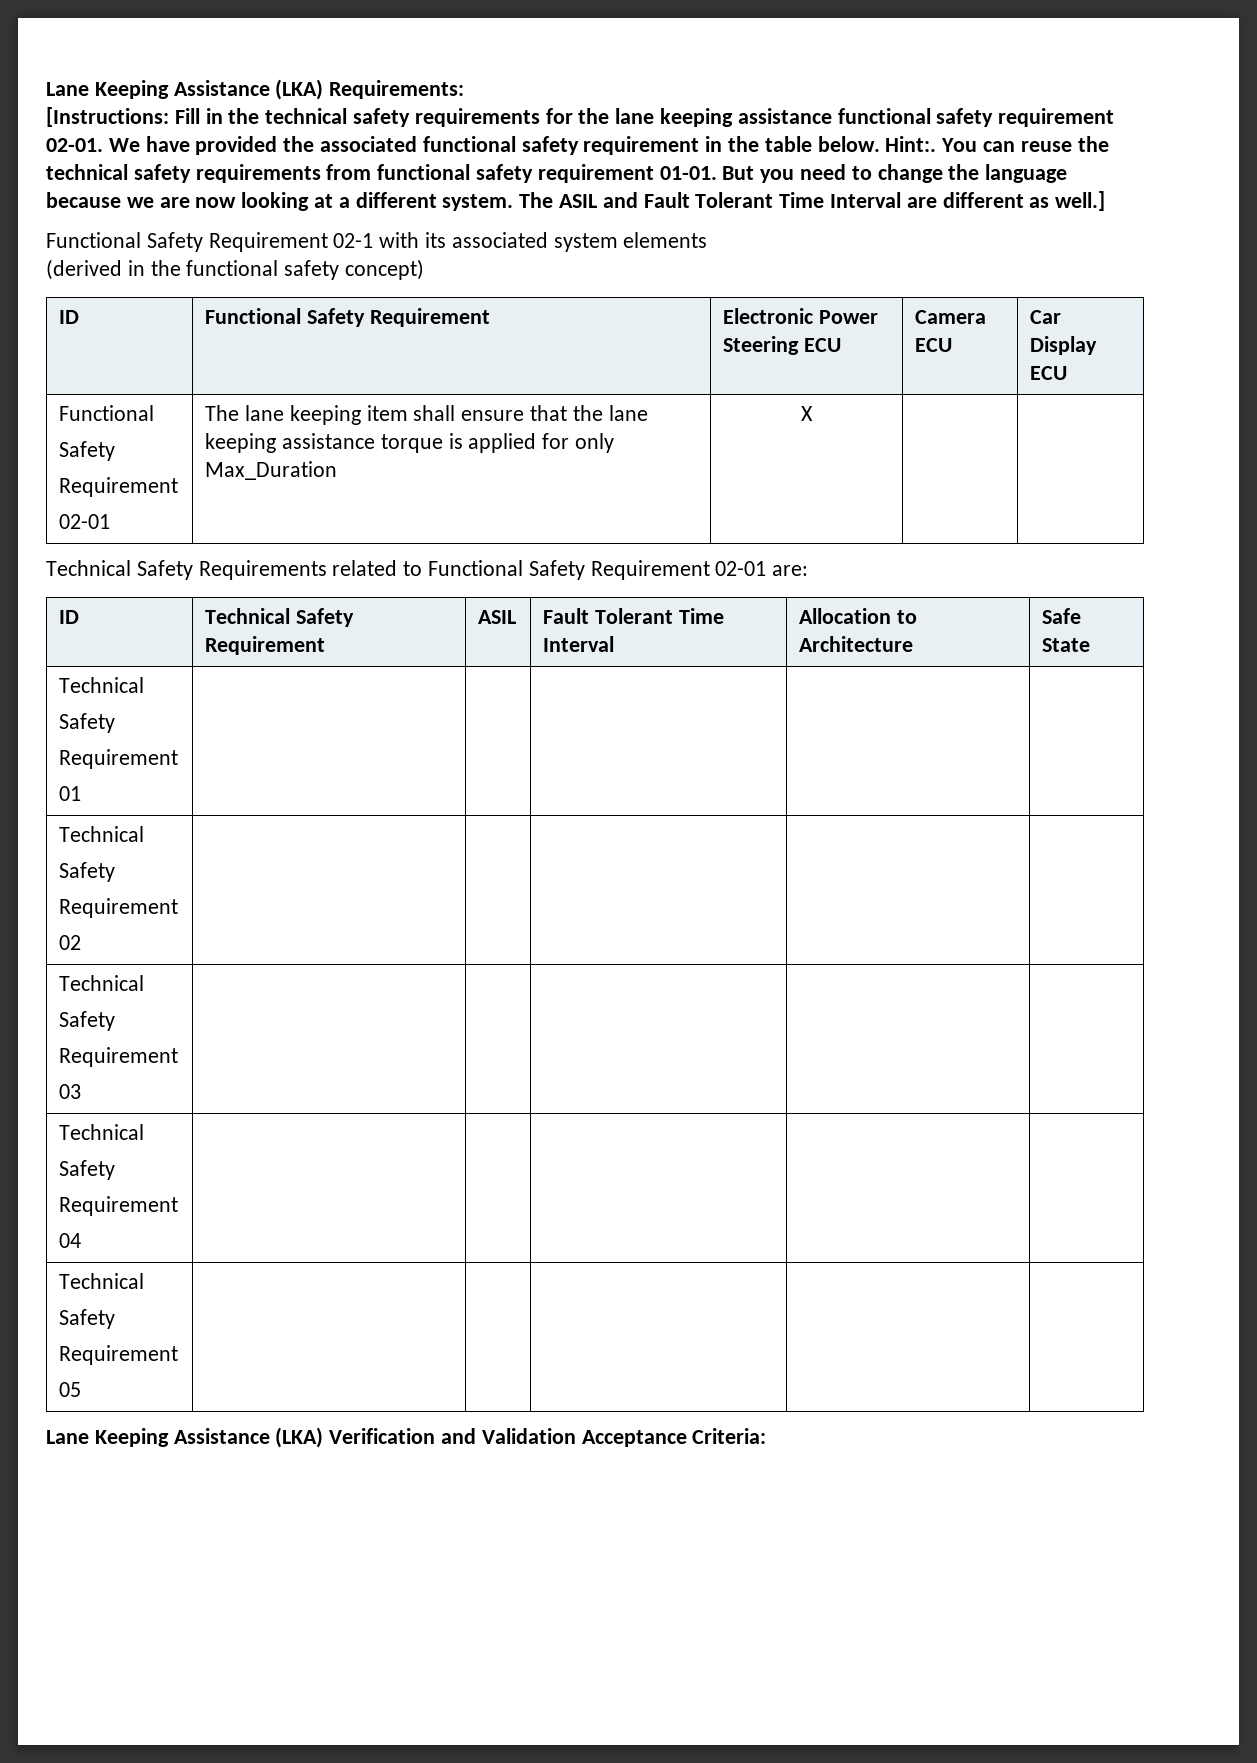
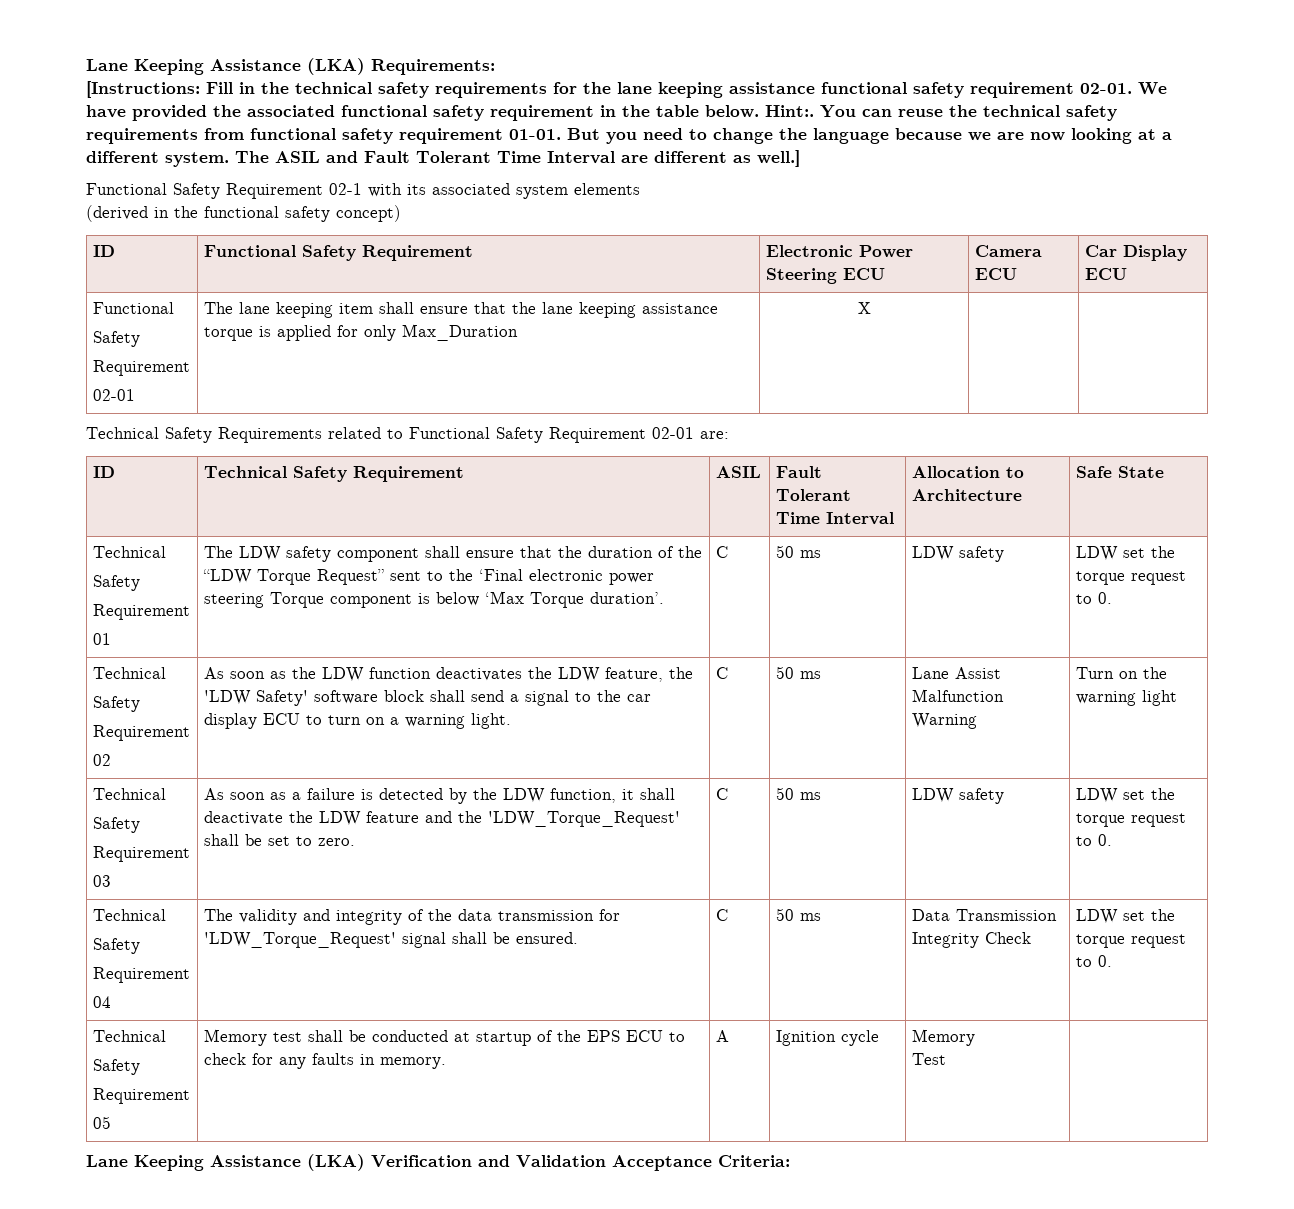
- 01 | | | | |
+ 01 | The LDW safety component shall ensure that the duration of the “LDW Torque Request” sent to the ‘Final electronic power steering Torque component is below ‘Max Torque duration’. | C | 50 ms | LDW safety | LDW set the torque request to 0.
  Technical
  Safety
  Requirement
- 02 | | | | |
+ 02 | As soon as the LDW function deactivates the LDW feature, the 'LDW Safety' software block shall send a signal to the car display ECU to turn on a warning light. | C | 50 ms | Lane Assist Malfunction Warning | Turn on the warning light
  Technical
  Safety
  Requirement
- 03 | | | | |
+ 03 | As soon as a failure is detected by the LDW function, it shall deactivate the LDW feature and the 'LDW_Torque_Request' shall be set to zero. | C | 50 ms | LDW safety | LDW set the torque request to 0.
  Technical
  Safety
  Requirement
- 04 | | | | |
+ 04 | The validity and integrity of the data transmission for 'LDW_Torque_Request' signal shall be ensured. | C | 50 ms | Data Transmission Integrity Check | LDW set the torque request to 0.
  Technical
  Safety
  Requirement
- 05 | | | | |
+ 05 | Memory test shall be conducted at startup of the EPS ECU to check for any faults in memory. | A | Ignition cycle | Memory
+ Test |

